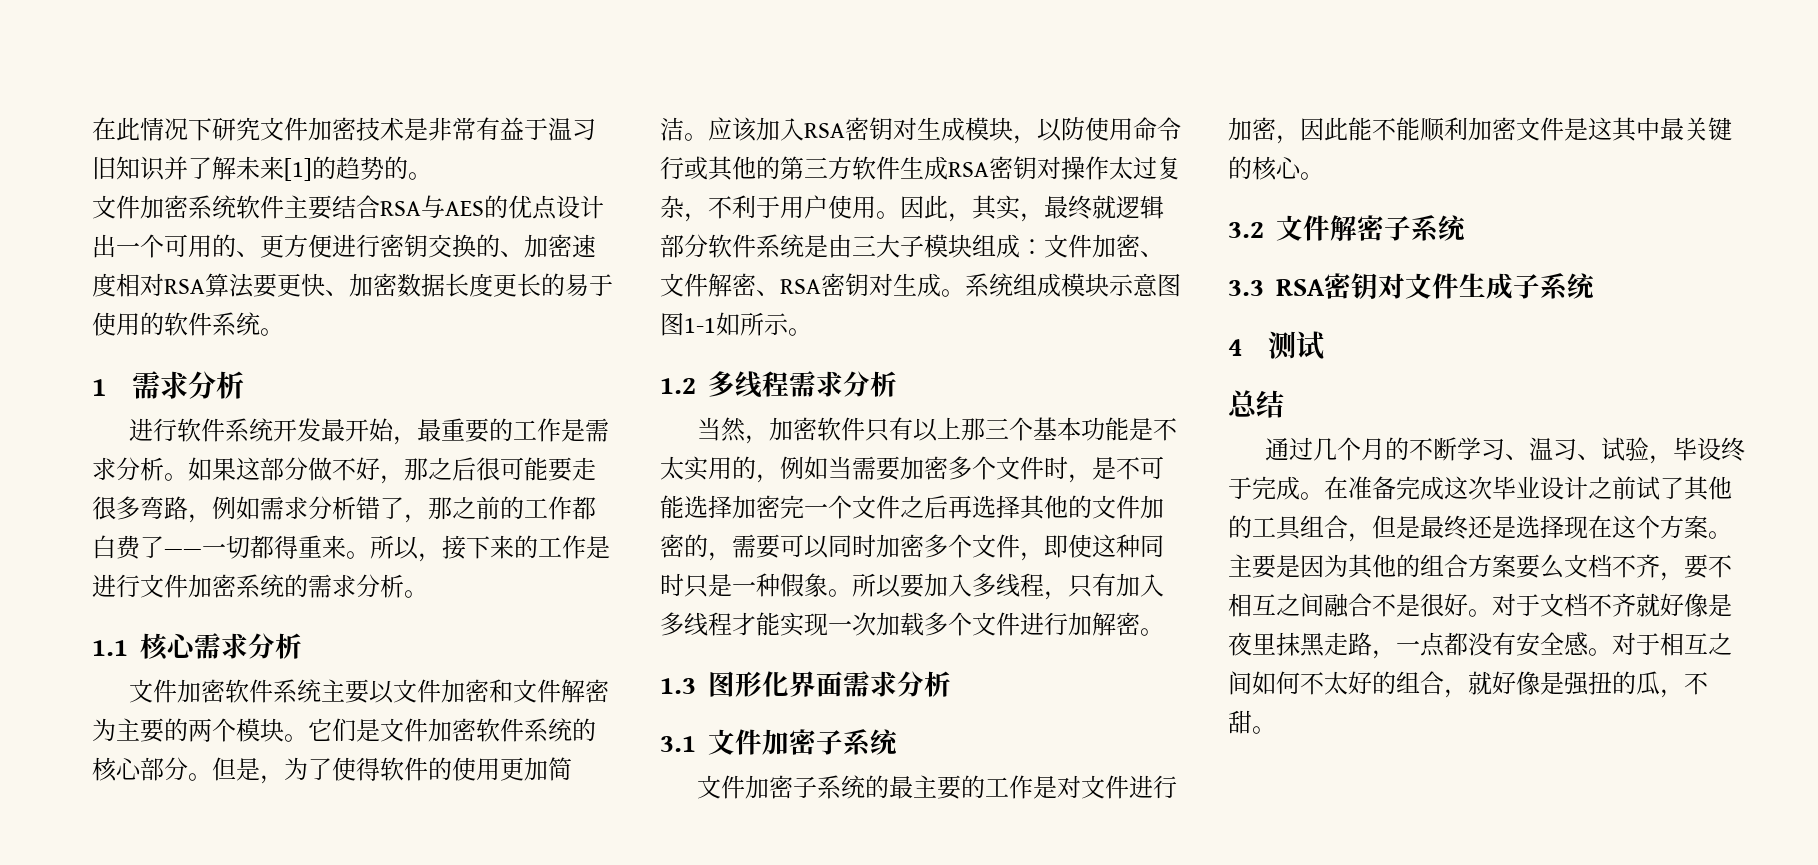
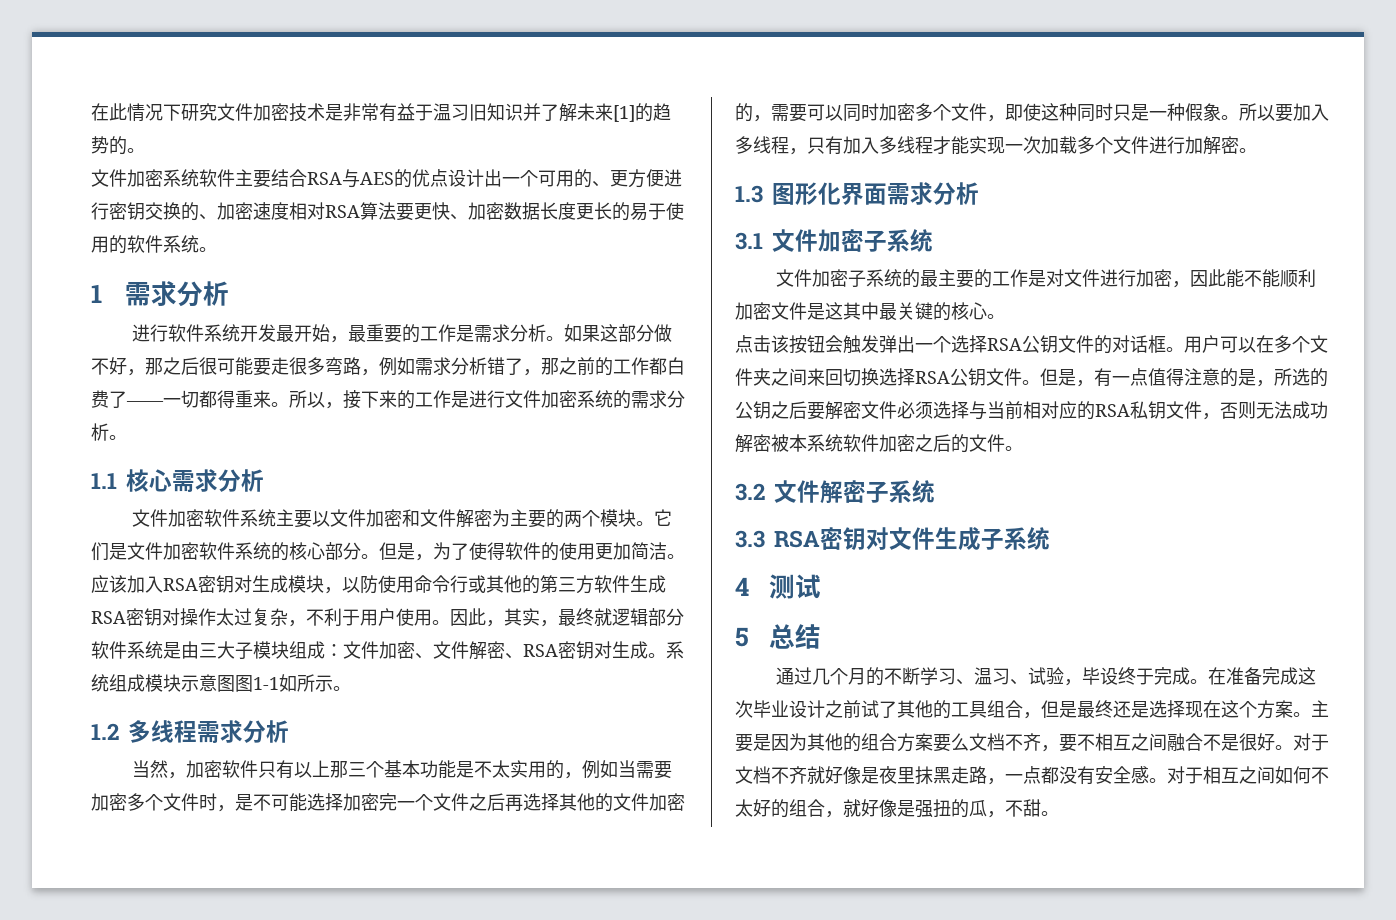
+ 点击该按钮会触发弹出一个选择RSA公钥文件的对话框。用户可以在多个文件夹之间来回切换选择RSA公钥文件。但是，有一点值得注意的是，所选的公钥之后要解密文件必须选择与当前相对应的RSA私钥文件，否则无法成功解密被本系统软件加密之后的文件。
- 总结
+ 5总结

